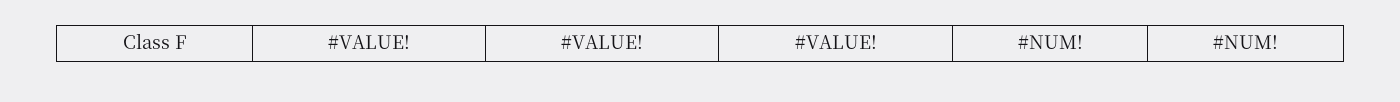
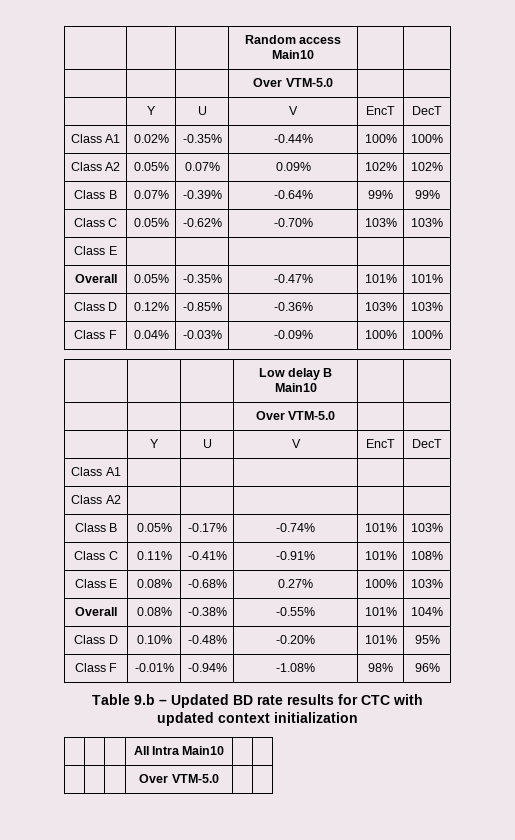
- Class F | #VALUE! | #VALUE! | #VALUE! | #NUM! | #NUM!
+ | | | Random access Main10 | |
+ | | | Over VTM-5.0 | |
+ | Y | U | V | EncT | DecT
+ Class A1 | 0.02% | -0.35% | -0.44% | 100% | 100%
+ Class A2 | 0.05% | 0.07% | 0.09% | 102% | 102%
+ Class B | 0.07% | -0.39% | -0.64% | 99% | 99%
+ Class C | 0.05% | -0.62% | -0.70% | 103% | 103%
+ Class E | | | | |
+ Overall | 0.05% | -0.35% | -0.47% | 101% | 101%
+ Class D | 0.12% | -0.85% | -0.36% | 103% | 103%
+ Class F | 0.04% | -0.03% | -0.09% | 100% | 100%
+ | | | Low delay B Main10 | |
+ | | | Over VTM-5.0 | |
+ | Y | U | V | EncT | DecT
+ Class A1 | | | | |
+ Class A2 | | | | |
+ Class B | 0.05% | -0.17% | -0.74% | 101% | 103%
+ Class C | 0.11% | -0.41% | -0.91% | 101% | 108%
+ Class E | 0.08% | -0.68% | 0.27% | 100% | 103%
+ Overall | 0.08% | -0.38% | -0.55% | 101% | 104%
+ Class D | 0.10% | -0.48% | -0.20% | 101% | 95%
+ Class F | -0.01% | -0.94% | -1.08% | 98% | 96%
+ Table 9.b – Updated BD rate results for CTC with updated context initialization
+ | | | All Intra Main10 | |
+ | | | Over VTM-5.0 | |

